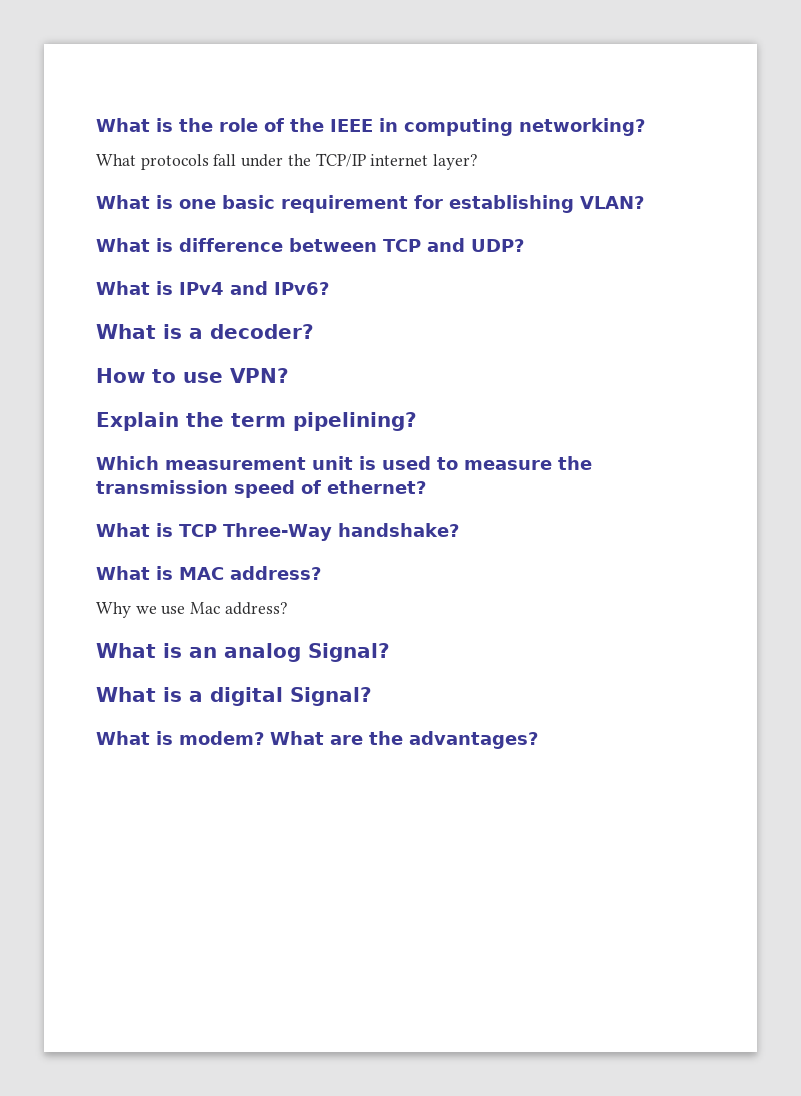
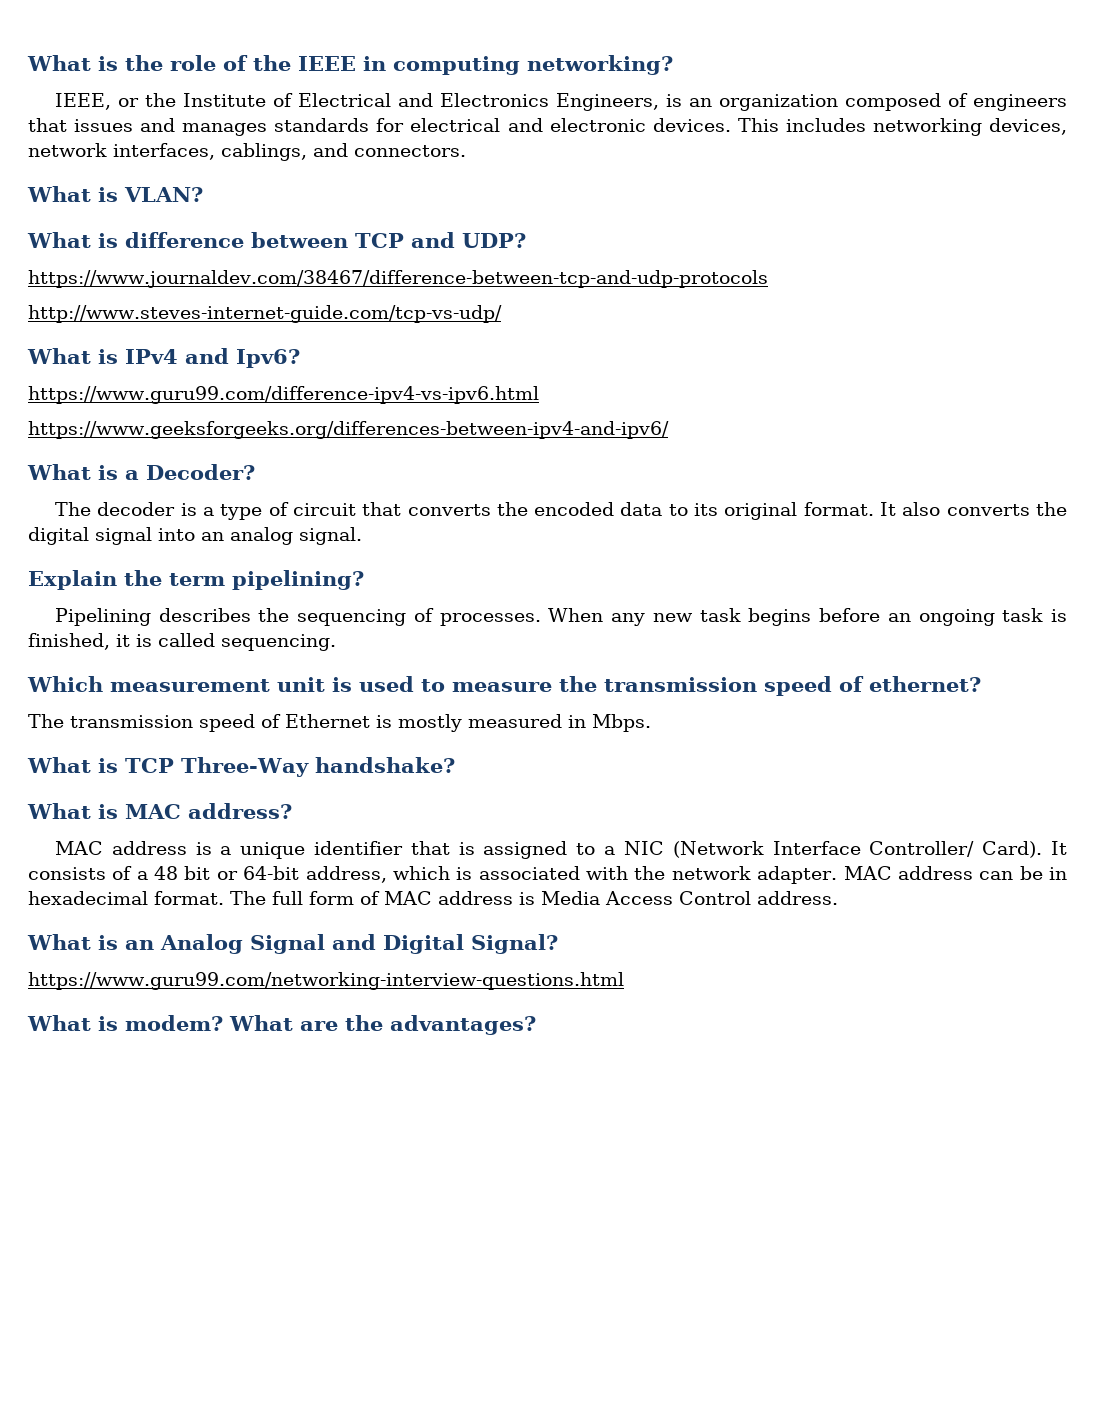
- What protocols fall under the TCP/IP internet layer?
- What is one basic requirement for establishing VLAN?
+ IEEE, or the Institute of Electrical and Electronics Engineers, is an organization composed of engineers that issues and manages standards for electrical and electronic devices. This includes networking devices, network interfaces, cablings, and connectors.
+ What is VLAN?
+ https://www.journaldev.com/38467/difference-between-tcp-and-udp-protocols
+ http://www.steves-internet-guide.com/tcp-vs-udp/
- What is IPv4 and IPv6?
- What is a decoder?
- How to use VPN?
+ What is IPv4 and Ipv6?
+ https://www.guru99.com/difference-ipv4-vs-ipv6.html
+ https://www.geeksforgeeks.org/differences-between-ipv4-and-ipv6/
+ What is a Decoder?
+ The decoder is a type of circuit that converts the encoded data to its original format. It also converts the digital signal into an analog signal.
  Explain the term pipelining?
+ Pipelining describes the sequencing of processes. When any new task begins before an ongoing task is finished, it is called sequencing.
+ The transmission speed of Ethernet is mostly measured in Mbps.
- Why we use Mac address?
- What is an analog Signal?
- What is a digital Signal?
+ MAC address is a unique identifier that is assigned to a NIC (Network Interface Controller/ Card). It consists of a 48 bit or 64-bit address, which is associated with the network adapter. MAC address can be in hexadecimal format. The full form of MAC address is Media Access Control address.
+ What is an Analog Signal and Digital Signal?
+ https://www.guru99.com/networking-interview-questions.html

